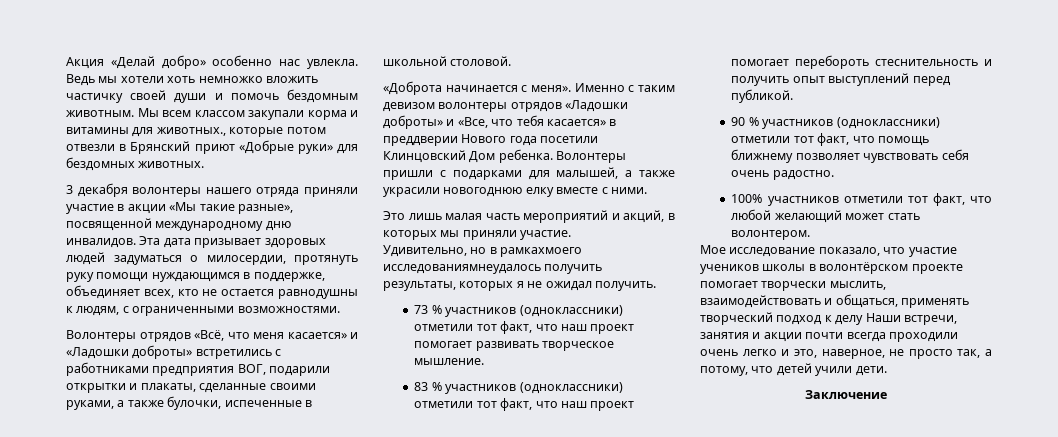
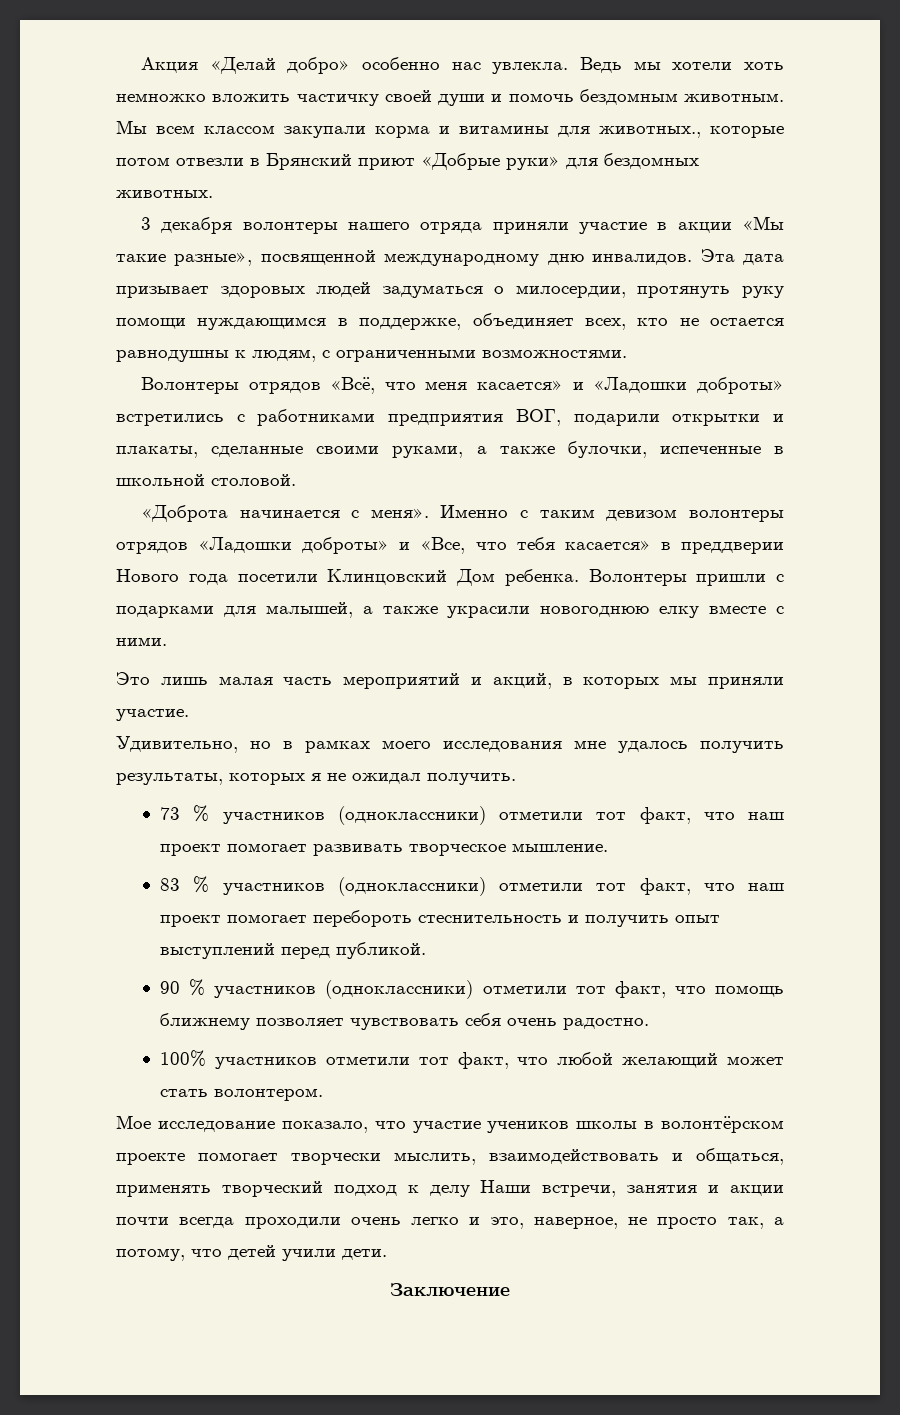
- Удивительно, но в рамкахмоего исследованиямнеудалось получить результаты, которых я не ожидал получить.
+ Удивительно, но в рамках моего исследования мне удалось получить результаты, которых я не ожидал получить.

